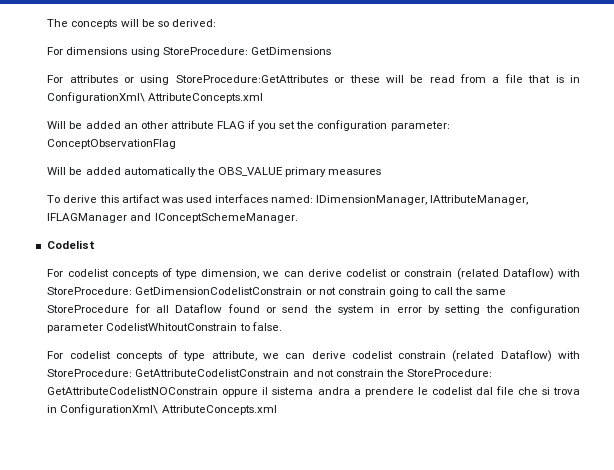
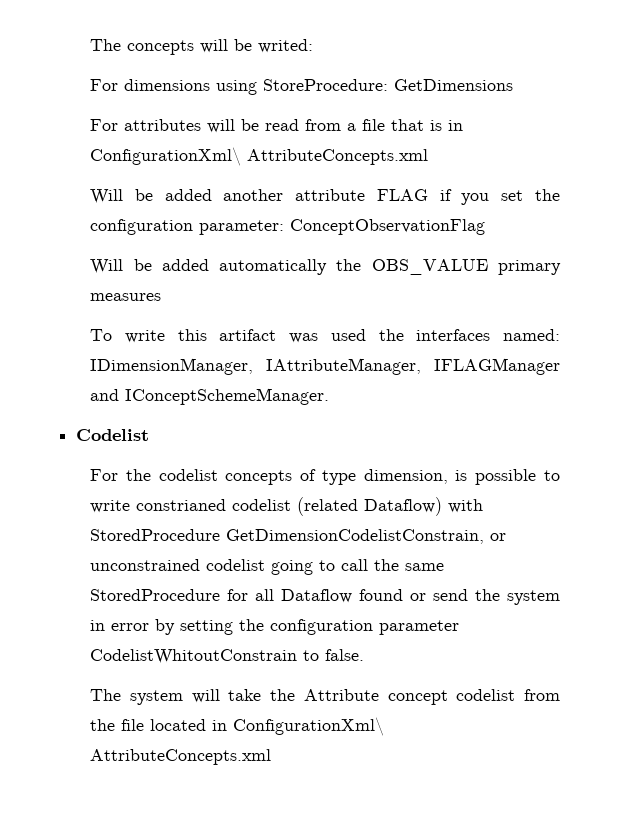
- The concepts will be so derived:
+ The concepts will be writed:
- For attributes or using StoreProcedure:GetAttributes or these will be read from a file that is in ConfigurationXml\ AttributeConcepts.xml
+ For attributes will be read from a file that is in ConfigurationXml\ AttributeConcepts.xml
- Will be added an other attribute FLAG if you set the configuration parameter: ConceptObservationFlag
+ Will be added another attribute FLAG if you set the configuration parameter: ConceptObservationFlag
- To derive this artifact was used interfaces named: IDimensionManager, IAttributeManager, IFLAGManager and IConceptSchemeManager.
+ To write this artifact was used the interfaces named: IDimensionManager, IAttributeManager, IFLAGManager and IConceptSchemeManager.
- For codelist concepts of type dimension, we can derive codelist or constrain (related Dataflow) with StoreProcedure: GetDimensionCodelistConstrain or not constrain going to call the same StoreProcedure for all Dataflow found or send the system in error by setting the configuration parameter CodelistWhitoutConstrain to false.
+ For the codelist concepts of type dimension, is possible to write constrianed codelist (related Dataflow) with StoredProcedure GetDimensionCodelistConstrain, or unconstrained codelist going to call the same StoredProcedure for all Dataflow found or send the system in error by setting the configuration parameter CodelistWhitoutConstrain to false.
- For codelist concepts of type attribute, we can derive codelist constrain (related Dataflow) with StoreProcedure: GetAttributeCodelistConstrain and not constrain the StoreProcedure: GetAttributeCodelistNOConstrain oppure il sistema andra a prendere le codelist dal file che si trova in ConfigurationXml\ AttributeConcepts.xml
+ The system will take the Attribute concept codelist from the file located in ConfigurationXml\ AttributeConcepts.xml

